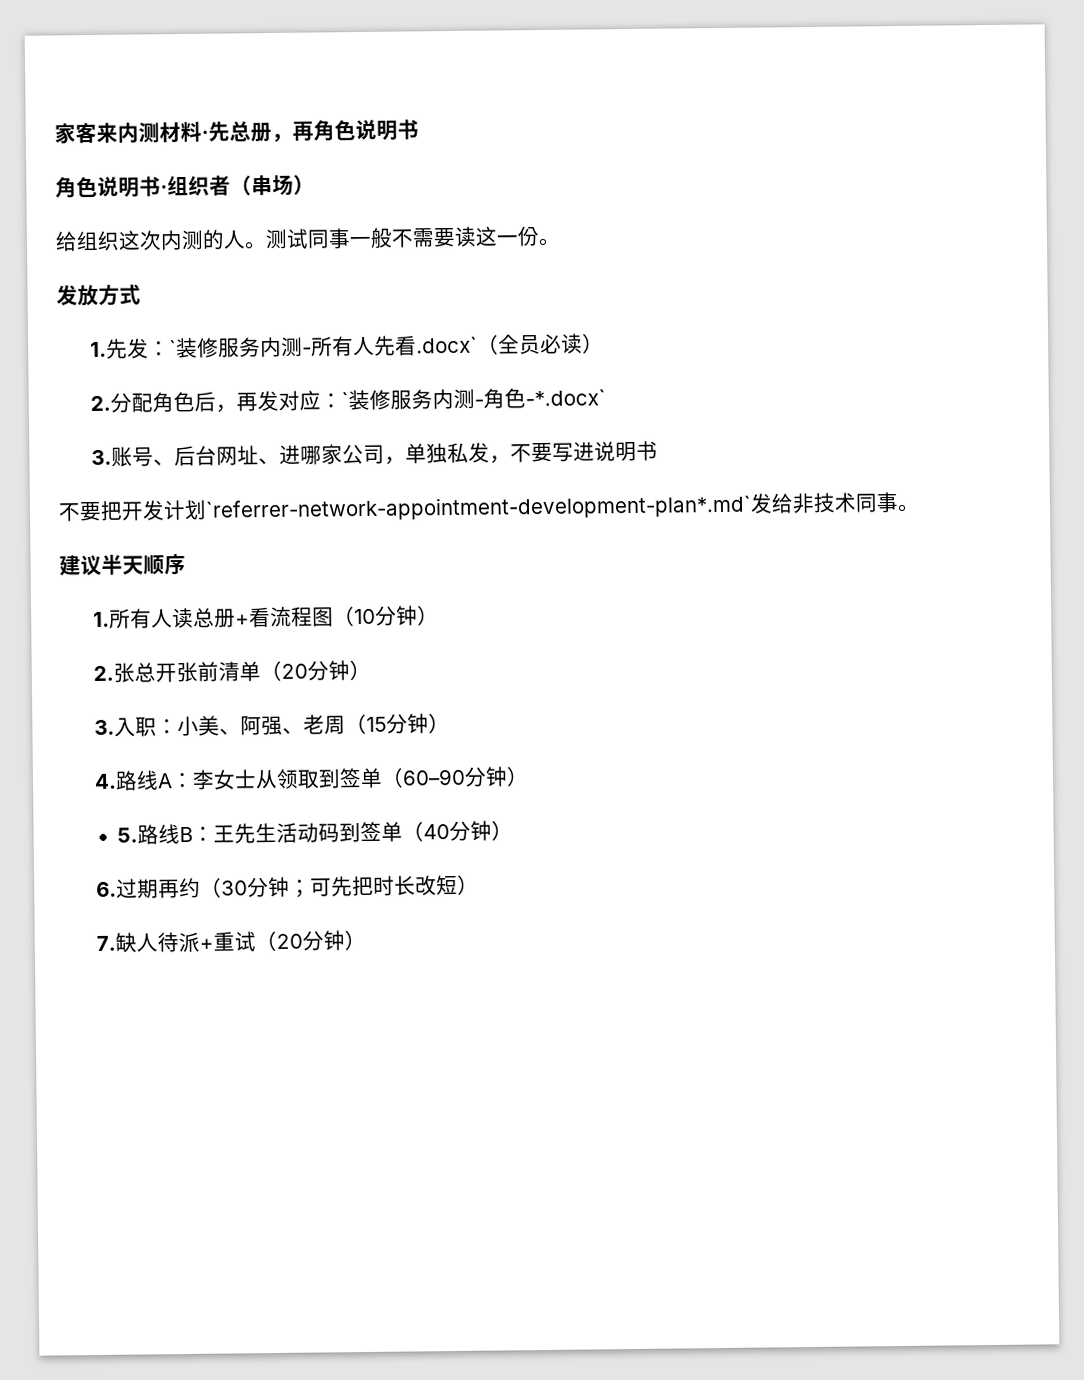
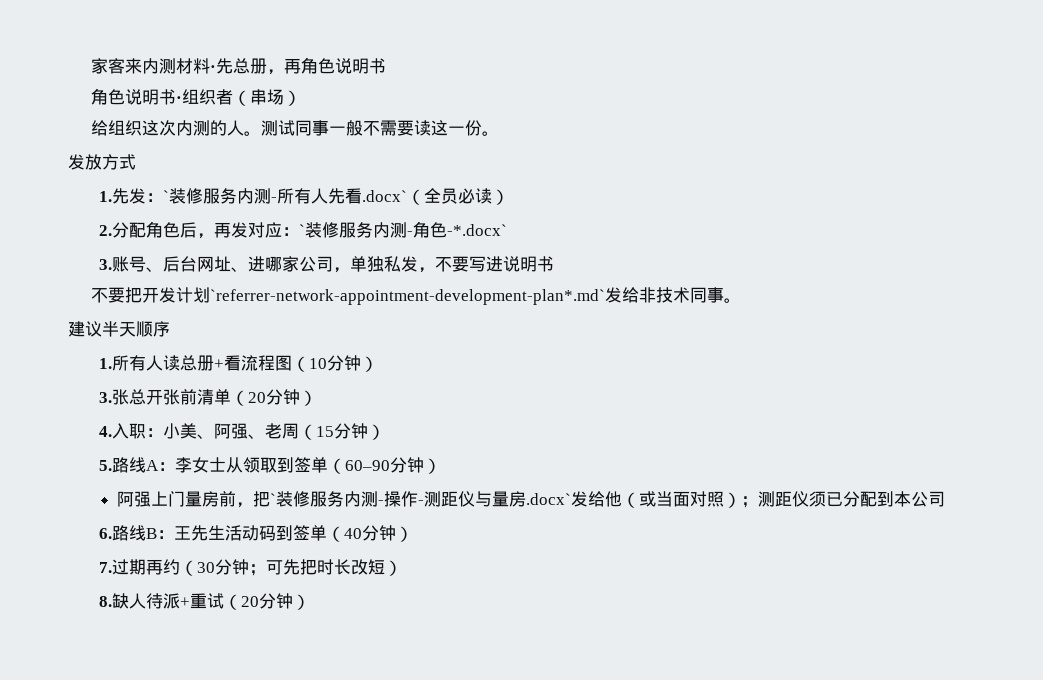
- 2.张总开张前清单（20分钟）
+ 3.张总开张前清单（20分钟）
- 3.入职：小美、阿强、老周（15分钟）
+ 4.入职：小美、阿强、老周（15分钟）
- 4.路线A：李女士从领取到签单（60–90分钟）
+ 5.路线A：李女士从领取到签单（60–90分钟）
- 5.路线B：王先生活动码到签单（40分钟）
+ 阿强上门量房前，把`装修服务内测-操作-测距仪与量房.docx`发给他（或当面对照）；测距仪须已分配到本公司
+ 6.路线B：王先生活动码到签单（40分钟）
- 6.过期再约（30分钟；可先把时长改短）
+ 7.过期再约（30分钟；可先把时长改短）
- 7.缺人待派+重试（20分钟）
+ 8.缺人待派+重试（20分钟）

